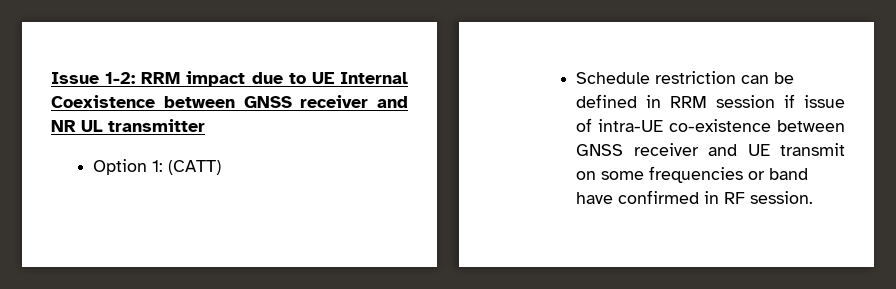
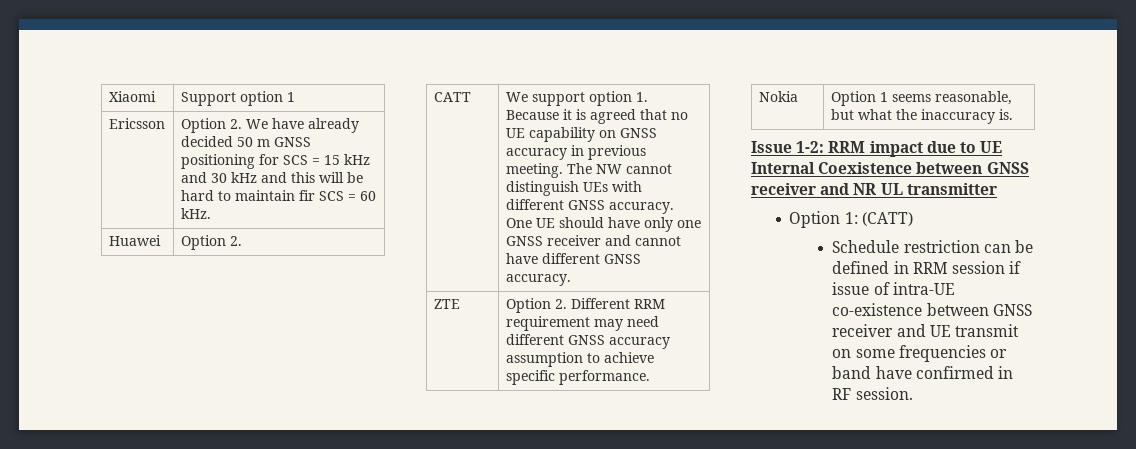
+ Xiaomi | Support option 1
+ Ericsson | Option 2. We have already decided 50 m GNSS positioning for SCS = 15 kHz and 30 kHz and this will be hard to maintain fir SCS = 60 kHz.
+ Huawei | Option 2.
+ CATT | We support option 1. Because it is agreed that no UE capability on GNSS accuracy in previous meeting. The NW cannot distinguish UEs with different GNSS accuracy. One UE should have only one GNSS receiver and cannot have different GNSS accuracy.
+ ZTE | Option 2. Different RRM requirement may need different GNSS accuracy assumption to achieve specific performance.
+ Nokia | Option 1 seems reasonable, but what the inaccuracy is.

